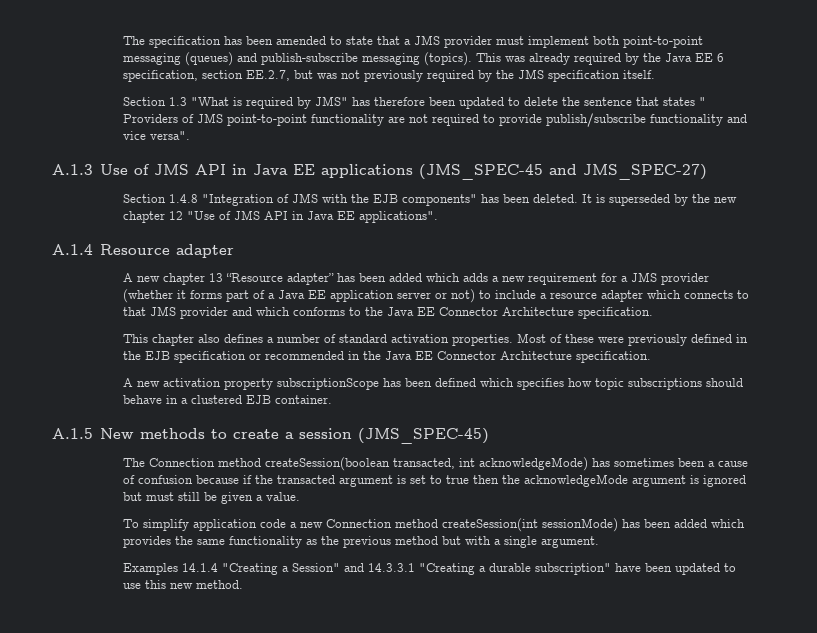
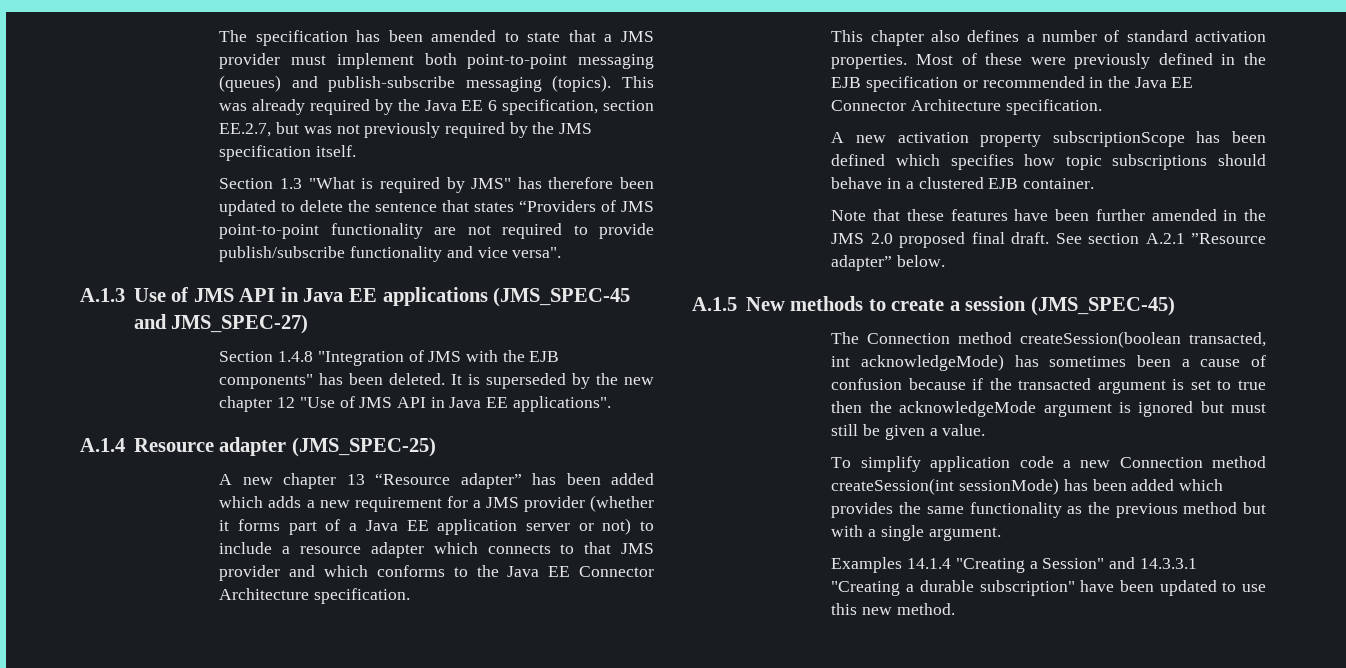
- Section 1.3 "What is required by JMS" has therefore been updated to delete the sentence that states " Providers of JMS point-to-point functionality are not required to provide publish/subscribe functionality and vice versa".
+ Section 1.3 "What is required by JMS" has therefore been updated to delete the sentence that states “Providers of JMS point-to-point functionality are not required to provide publish/subscribe functionality and vice versa".
- A.1.4 Resource adapter
+ A.1.4 Resource adapter (JMS_SPEC-25)
+ Note that these features have been further amended in the JMS 2.0 proposed final draft. See section A.2.1 ”Resource adapter” below.

